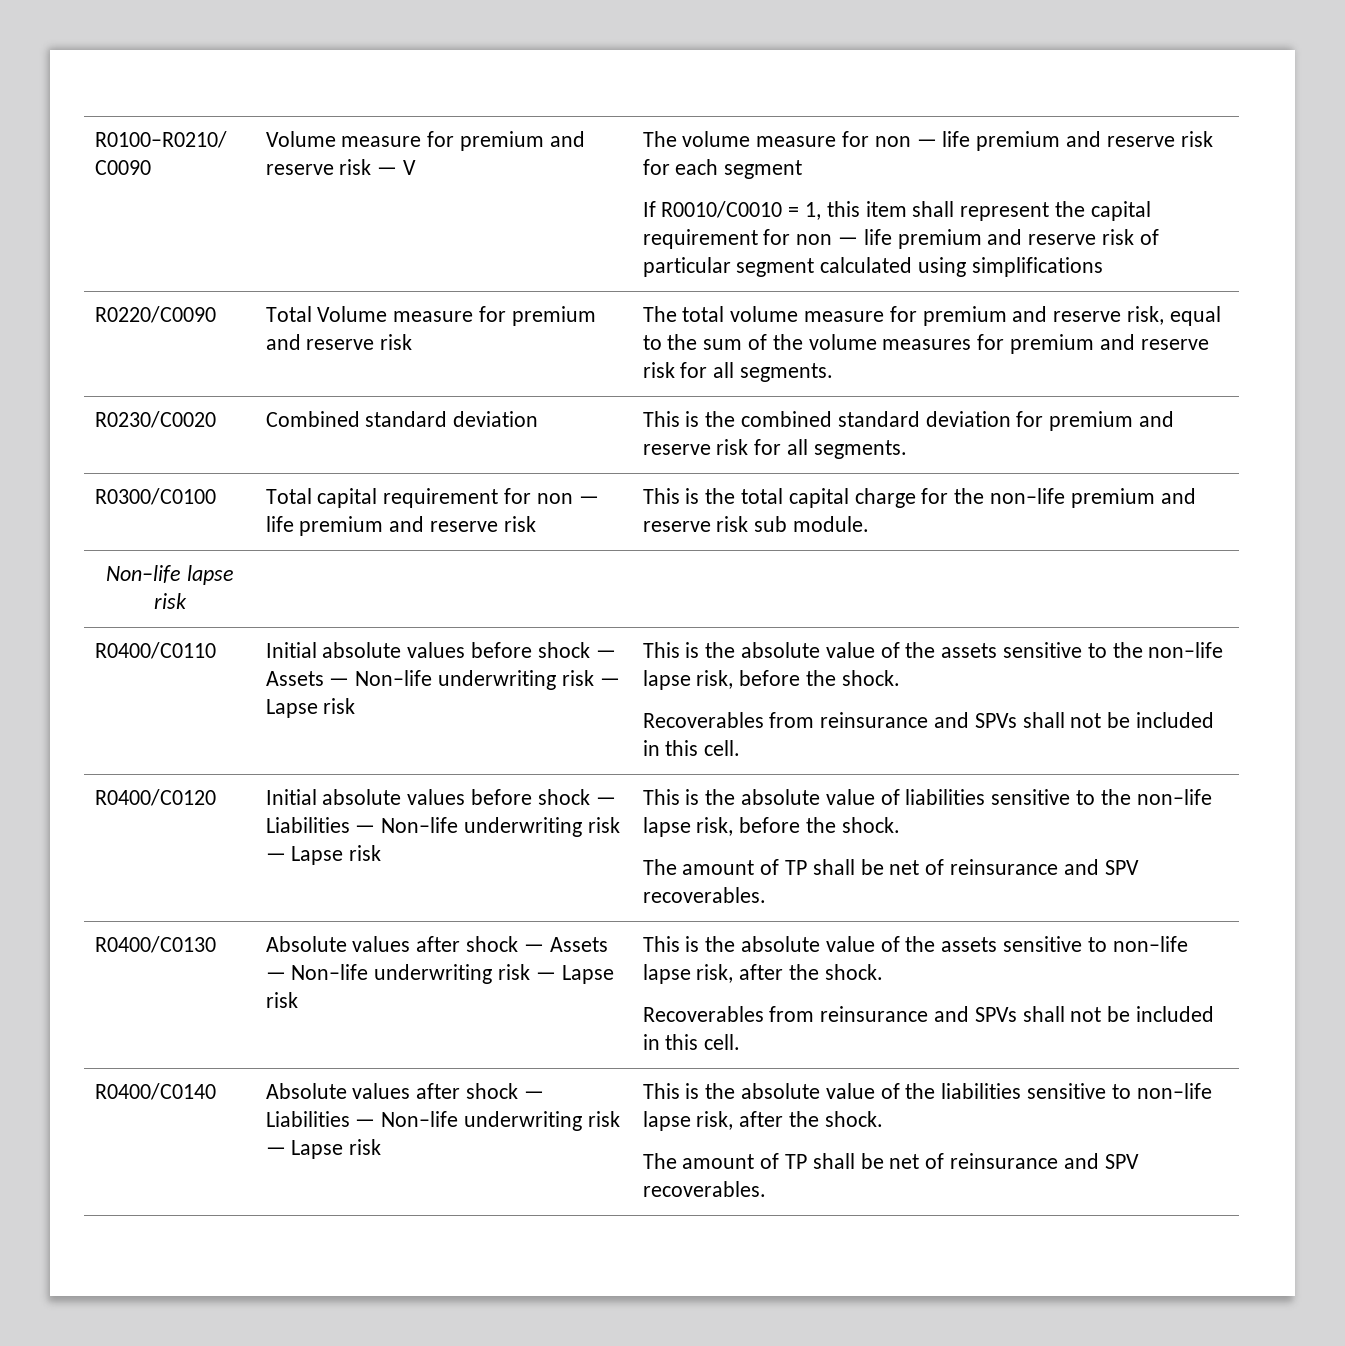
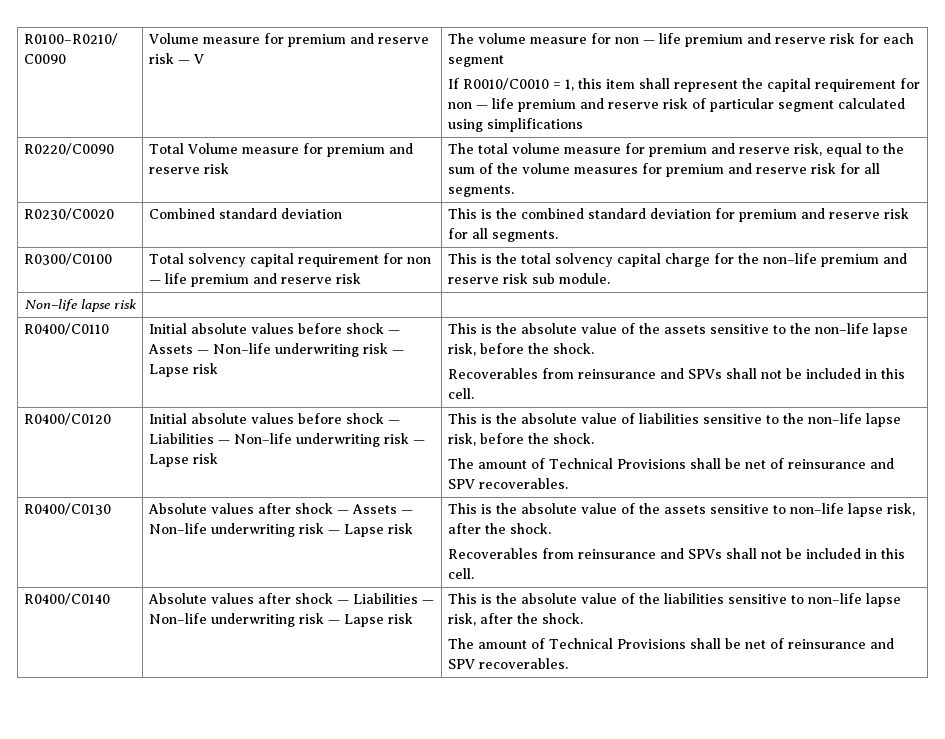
- R0300/C0100 | Total capital requirement for non — life premium and reserve risk | This is the total capital charge for the non–life premium and reserve risk sub module.
+ R0300/C0100 | Total solvency capital requirement for non — life premium and reserve risk | This is the total solvency capital charge for the non–life premium and reserve risk sub module.
  This is the absolute value of liabilities sensitive to the non–life lapse risk, before the shock.
- The amount of TP shall be net of reinsurance and SPV recoverables.
+ The amount of Technical Provisions shall be net of reinsurance and SPV recoverables.
  This is the absolute value of the liabilities sensitive to non–life lapse risk, after the shock.
- The amount of TP shall be net of reinsurance and SPV recoverables.
+ The amount of Technical Provisions shall be net of reinsurance and SPV recoverables.

